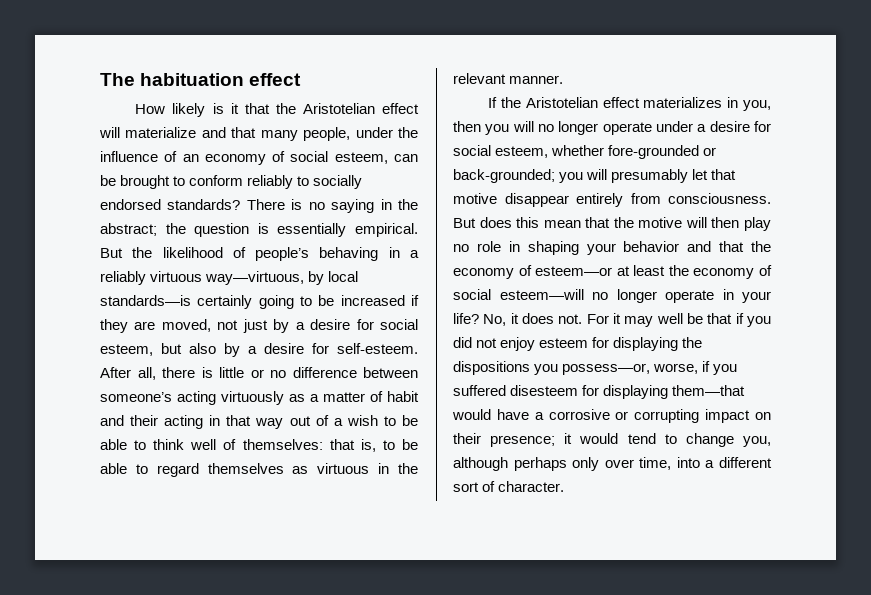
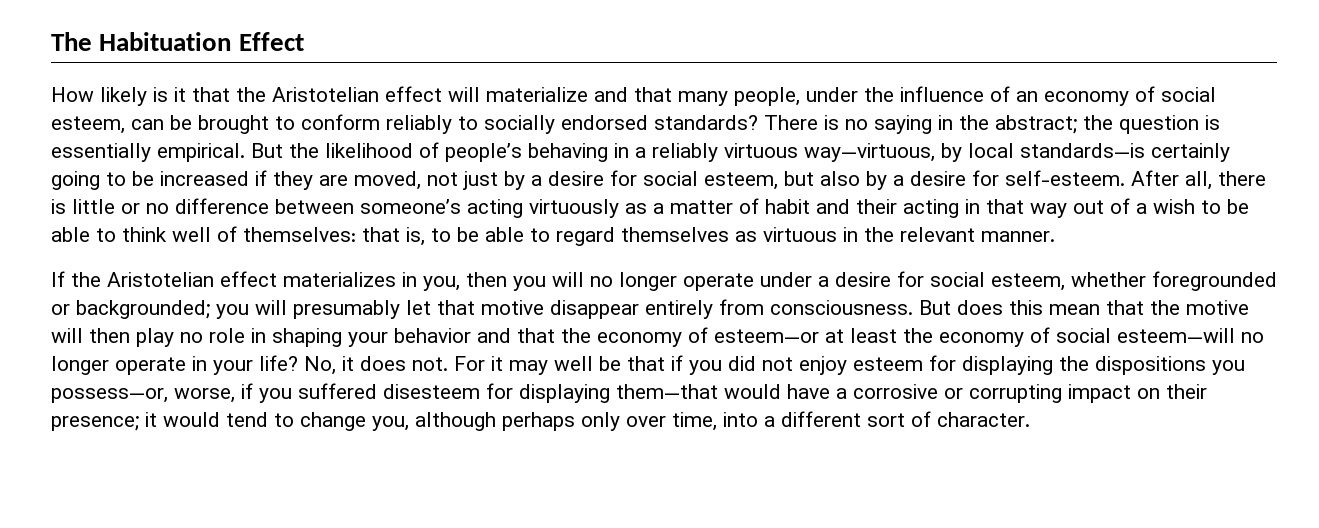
- The habituation effect
+ The Habituation Effect
- If the Aristotelian effect materializes in you, then you will no longer operate under a desire for social esteem, whether fore-grounded or back-grounded; you will presumably let that motive disappear entirely from consciousness.
+ If the Aristotelian effect materializes in you, then you will no longer operate under a desire for social esteem, whether foregrounded or backgrounded; you will presumably let that motive disappear entirely from consciousness.

